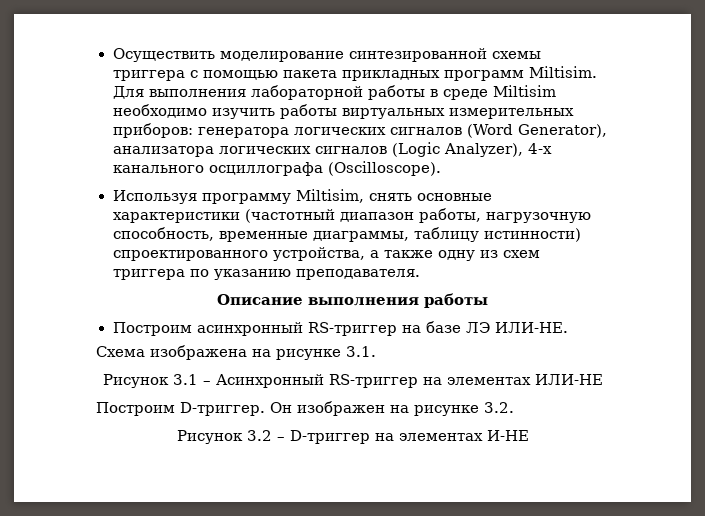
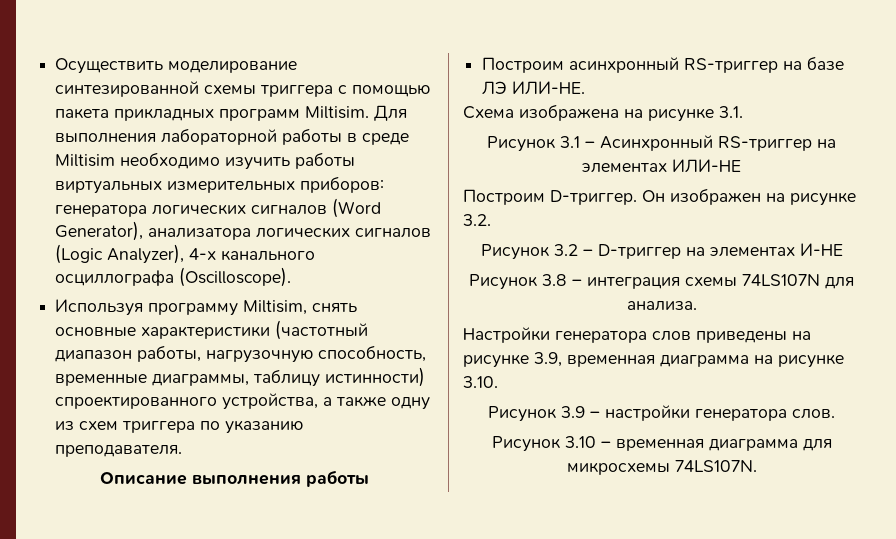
+ Рисунок 3.8 – интеграция схемы 74LS107N для анализа.
+ Настройки генератора слов приведены на рисунке 3.9, временная диаграмма на рисунке 3.10.
+ Рисунок 3.9 – настройки генератора слов.
+ Рисунок 3.10 – временная диаграмма для микросхемы 74LS107N.

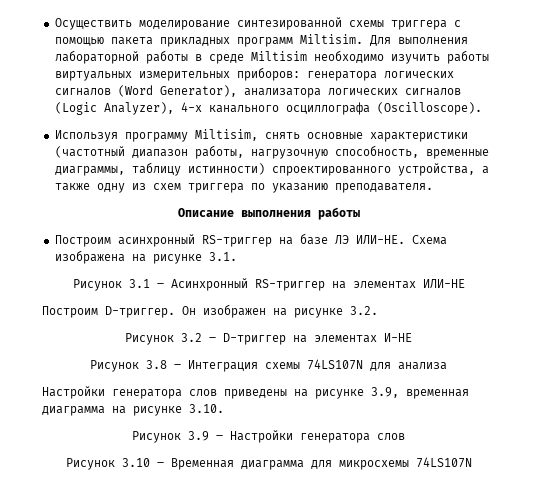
- Построим асинхронный RS-триггер на базе ЛЭ ИЛИ-НЕ.
- Схема изображена на рисунке 3.1.
+ Построим асинхронный RS-триггер на базе ЛЭ ИЛИ-НЕ. Схема изображена на рисунке 3.1.
- Рисунок 3.8 – интеграция схемы 74LS107N для анализа.
+ Рисунок 3.8 – Интеграция схемы 74LS107N для анализа
- Рисунок 3.9 – настройки генератора слов.
+ Рисунок 3.9 – Настройки генератора слов
- Рисунок 3.10 – временная диаграмма для микросхемы 74LS107N.
+ Рисунок 3.10 – Временная диаграмма для микросхемы 74LS107N

